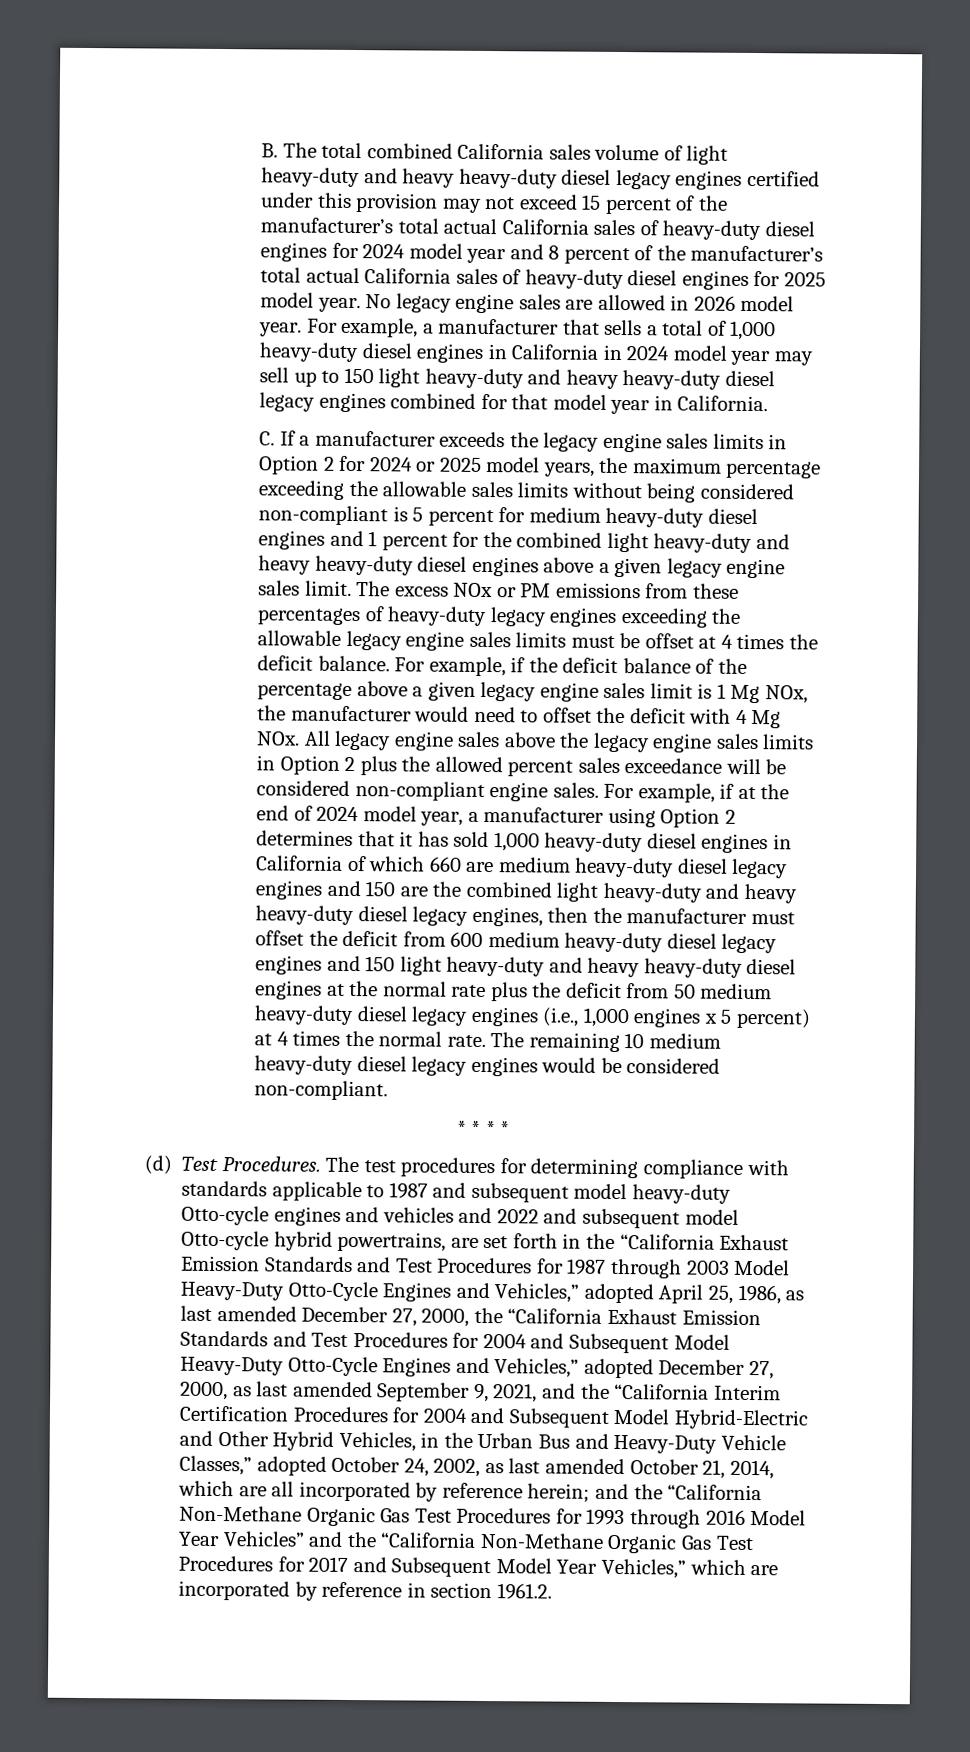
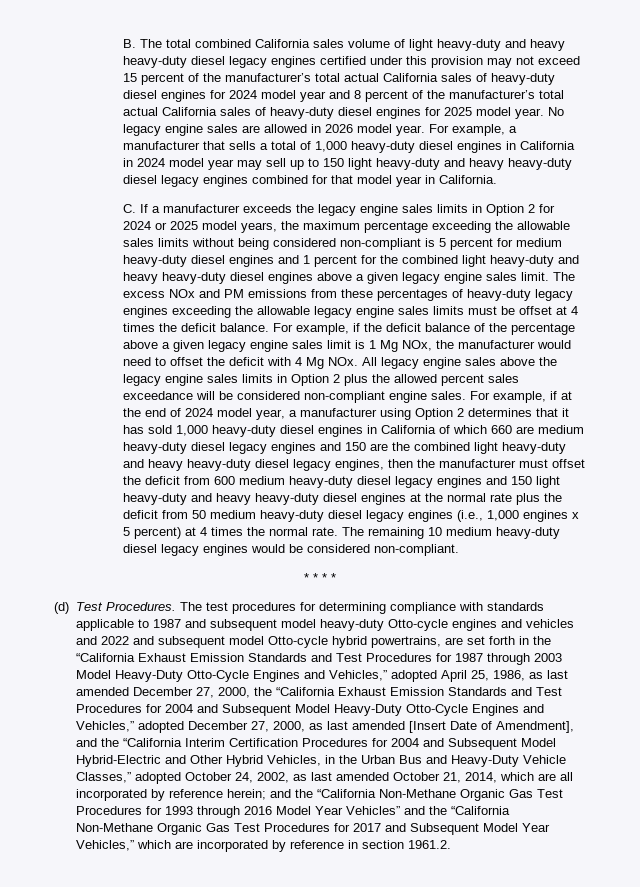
- The excess NOx or PM emissions from these percentages of heavy-duty legacy engines exceeding the allowable legacy engine sales limits must be offset at 4 times the deficit balance.
+ The excess NOx and PM emissions from these percentages of heavy-duty legacy engines exceeding the allowable legacy engine sales limits must be offset at 4 times the deficit balance.
- The test procedures for determining compliance with standards applicable to 1987 and subsequent model heavy-duty Otto-cycle engines and vehicles and 2022 and subsequent model Otto-cycle hybrid powertrains, are set forth in the “California Exhaust Emission Standards and Test Procedures for 1987 through 2003 Model Heavy-Duty Otto-Cycle Engines and Vehicles,” adopted April 25, 1986, as last amended December 27, 2000, the “California Exhaust Emission Standards and Test Procedures for 2004 and Subsequent Model Heavy-Duty Otto-Cycle Engines and Vehicles,” adopted December 27, 2000, as last amended September 9, 2021, and the “California Interim Certification Procedures for 2004 and Subsequent Model Hybrid-Electric and Other Hybrid Vehicles, in the Urban Bus and Heavy-Duty Vehicle Classes,” adopted October 24, 2002, as last amended October 21, 2014, which are all incorporated by reference herein;
+ The test procedures for determining compliance with standards applicable to 1987 and subsequent model heavy-duty Otto-cycle engines and vehicles and 2022 and subsequent model Otto-cycle hybrid powertrains, are set forth in the “California Exhaust Emission Standards and Test Procedures for 1987 through 2003 Model Heavy-Duty Otto-Cycle Engines and Vehicles,” adopted April 25, 1986, as last amended December 27, 2000, the “California Exhaust Emission Standards and Test Procedures for 2004 and Subsequent Model Heavy-Duty Otto-Cycle Engines and Vehicles,” adopted December 27, 2000, as last amended [Insert Date of Amendment], and the “California Interim Certification Procedures for 2004 and Subsequent Model Hybrid-Electric and Other Hybrid Vehicles, in the Urban Bus and Heavy-Duty Vehicle Classes,” adopted October 24, 2002, as last amended October 21, 2014, which are all incorporated by reference herein;

